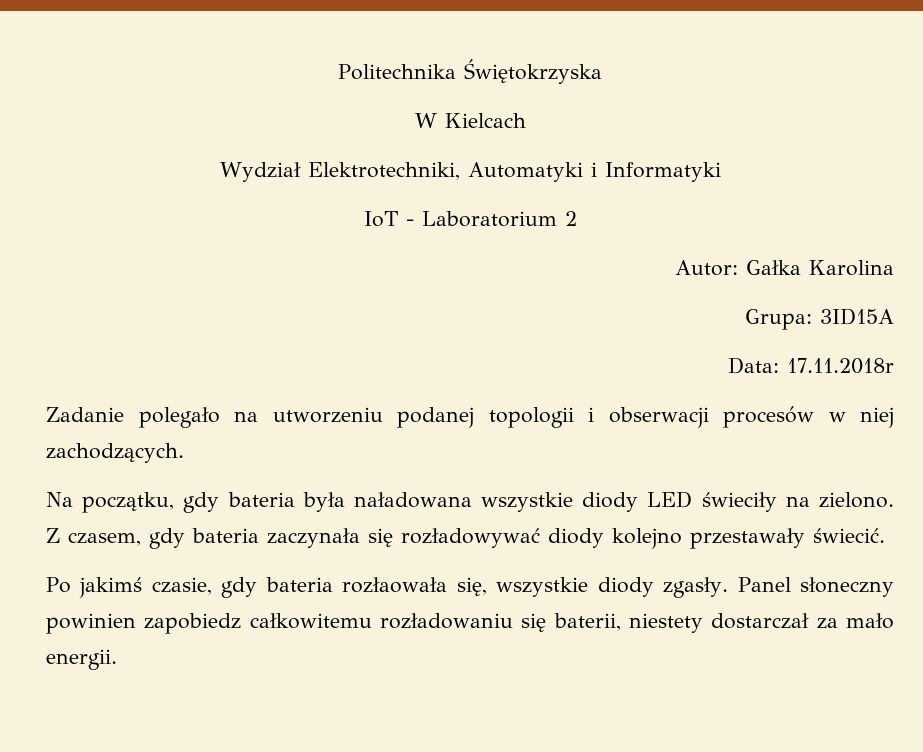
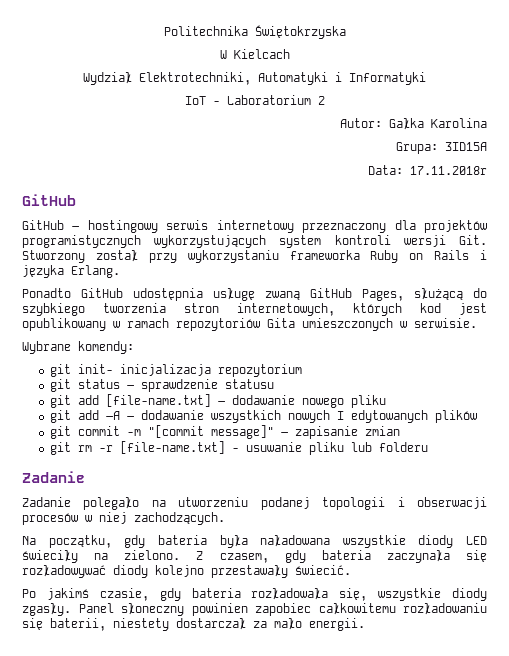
  Data: 17.11.2018r
+ GitHub
+ GitHub – hostingowy serwis internetowy przeznaczony dla projektów programistycznych wykorzystujących system kontroli wersji Git. Stworzony został przy wykorzystaniu frameworka Ruby on Rails i języka Erlang.
+ Ponadto GitHub udostępnia usługę zwaną GitHub Pages, służącą do szybkiego tworzenia stron internetowych, których kod jest opublikowany w ramach repozytoriów Gita umieszczonych w serwisie.
+ Wybrane komendy:
+ git init- inicjalizacja repozytorium
+ git status – sprawdzenie statusu
+ git add [file-name.txt] – dodawanie nowego pliku
+ git add –A – dodawanie wszystkich nowych I edytowanych plików
+ git commit -m "[commit message]" – zapisanie zmian
+ git rm -r [file-name.txt] - usuwanie pliku lub folderu
+ Zadanie
- Po jakimś czasie, gdy bateria rozłaowała się, wszystkie diody zgasły.
+ Po jakimś czasie, gdy bateria rozładowała się, wszystkie diody zgasły.
- Panel słoneczny powinien zapobiedz całkowitemu rozładowaniu się baterii, niestety dostarczał za mało energii.
+ Panel słoneczny powinien zapobiec całkowitemu rozładowaniu się baterii, niestety dostarczał za mało energii.

